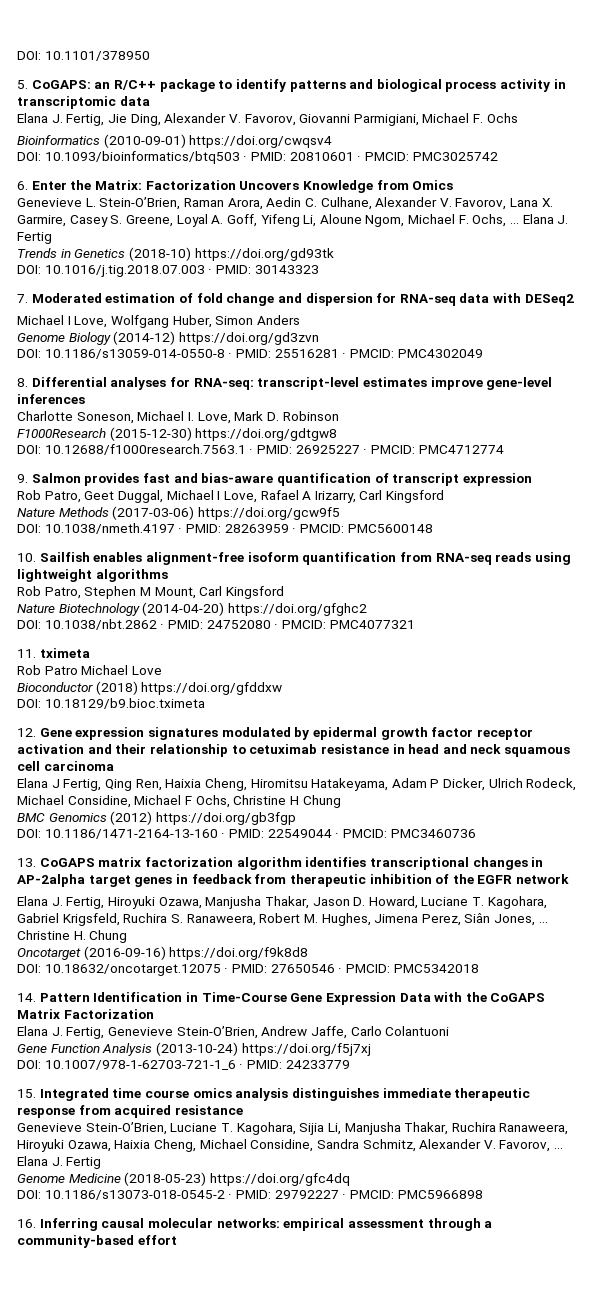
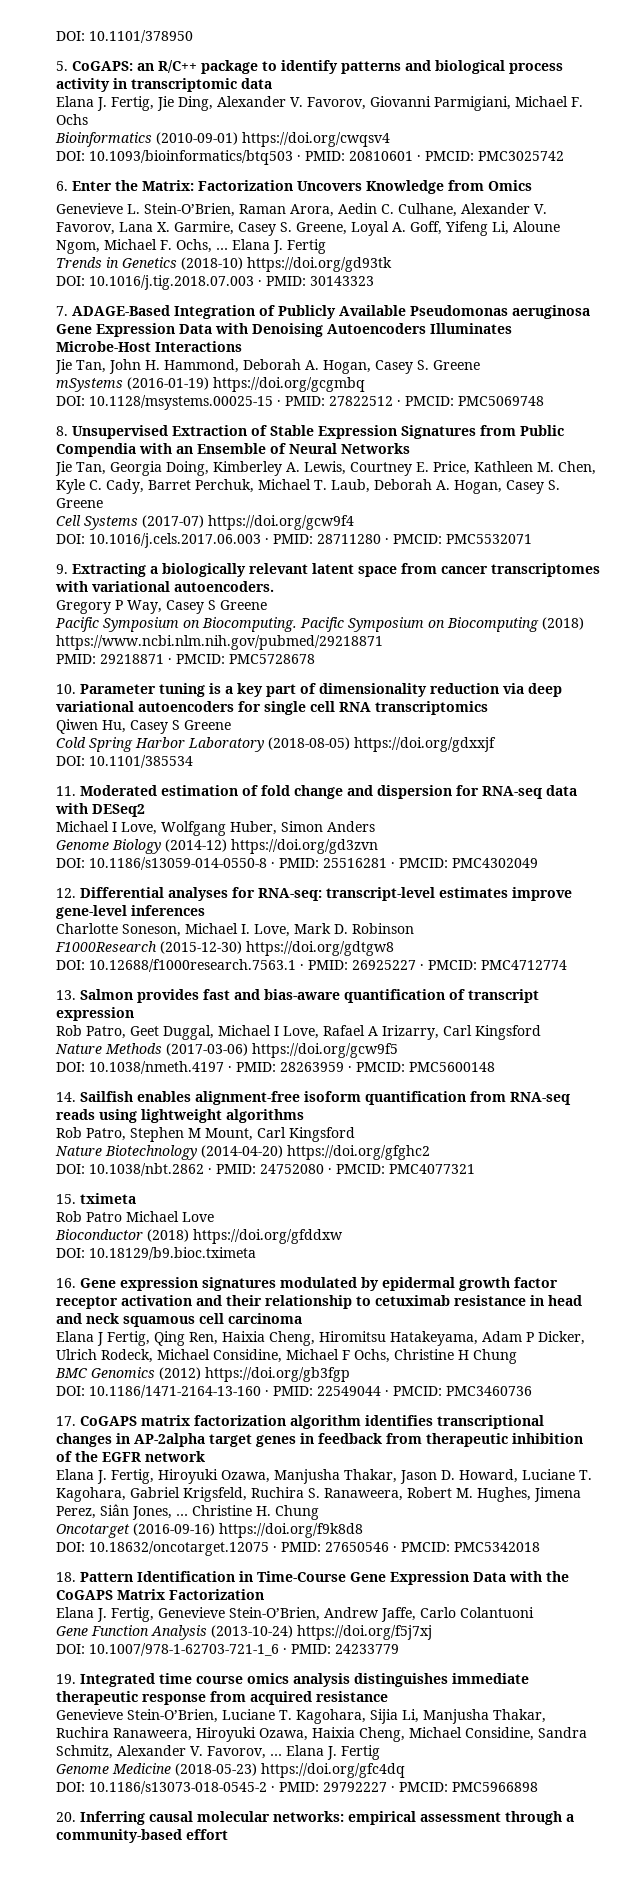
- 7. Moderated estimation of fold change and dispersion for RNA-seq data with DESeq2
+ 7. ADAGE-Based Integration of Publicly Available Pseudomonas aeruginosa Gene Expression Data with Denoising Autoencoders Illuminates Microbe-Host Interactions
+ Jie Tan, John H. Hammond, Deborah A. Hogan, Casey S. Greene
+ mSystems (2016-01-19) https://doi.org/gcgmbq
+ DOI: 10.1128/msystems.00025-15 · PMID: 27822512 · PMCID: PMC5069748
+ 8. Unsupervised Extraction of Stable Expression Signatures from Public Compendia with an Ensemble of Neural Networks
+ Jie Tan, Georgia Doing, Kimberley A. Lewis, Courtney E. Price, Kathleen M. Chen, Kyle C. Cady, Barret Perchuk, Michael T. Laub, Deborah A. Hogan, Casey S. Greene
+ Cell Systems (2017-07) https://doi.org/gcw9f4
+ DOI: 10.1016/j.cels.2017.06.003 · PMID: 28711280 · PMCID: PMC5532071
+ 9. Extracting a biologically relevant latent space from cancer transcriptomes with variational autoencoders.
+ Gregory P Way, Casey S Greene
+ Pacific Symposium on Biocomputing. Pacific Symposium on Biocomputing (2018) https://www.ncbi.nlm.nih.gov/pubmed/29218871
+ PMID: 29218871 · PMCID: PMC5728678
+ 10. Parameter tuning is a key part of dimensionality reduction via deep variational autoencoders for single cell RNA transcriptomics
+ Qiwen Hu, Casey S Greene
+ Cold Spring Harbor Laboratory (2018-08-05) https://doi.org/gdxxjf
+ DOI: 10.1101/385534
+ 11. Moderated estimation of fold change and dispersion for RNA-seq data with DESeq2
- 8. Differential analyses for RNA-seq: transcript-level estimates improve gene-level inferences
+ 12. Differential analyses for RNA-seq: transcript-level estimates improve gene-level inferences
- 9. Salmon provides fast and bias-aware quantification of transcript expression
+ 13. Salmon provides fast and bias-aware quantification of transcript expression
- 10. Sailfish enables alignment-free isoform quantification from RNA-seq reads using lightweight algorithms
+ 14. Sailfish enables alignment-free isoform quantification from RNA-seq reads using lightweight algorithms
- 11. tximeta
+ 15. tximeta
- 12. Gene expression signatures modulated by epidermal growth factor receptor activation and their relationship to cetuximab resistance in head and neck squamous cell carcinoma
+ 16. Gene expression signatures modulated by epidermal growth factor receptor activation and their relationship to cetuximab resistance in head and neck squamous cell carcinoma
- 13. CoGAPS matrix factorization algorithm identifies transcriptional changes in AP-2alpha target genes in feedback from therapeutic inhibition of the EGFR network
+ 17. CoGAPS matrix factorization algorithm identifies transcriptional changes in AP-2alpha target genes in feedback from therapeutic inhibition of the EGFR network
- 14. Pattern Identification in Time-Course Gene Expression Data with the CoGAPS Matrix Factorization
+ 18. Pattern Identification in Time-Course Gene Expression Data with the CoGAPS Matrix Factorization
- 15. Integrated time course omics analysis distinguishes immediate therapeutic response from acquired resistance
+ 19. Integrated time course omics analysis distinguishes immediate therapeutic response from acquired resistance
- 16. Inferring causal molecular networks: empirical assessment through a community-based effort
+ 20. Inferring causal molecular networks: empirical assessment through a community-based effort

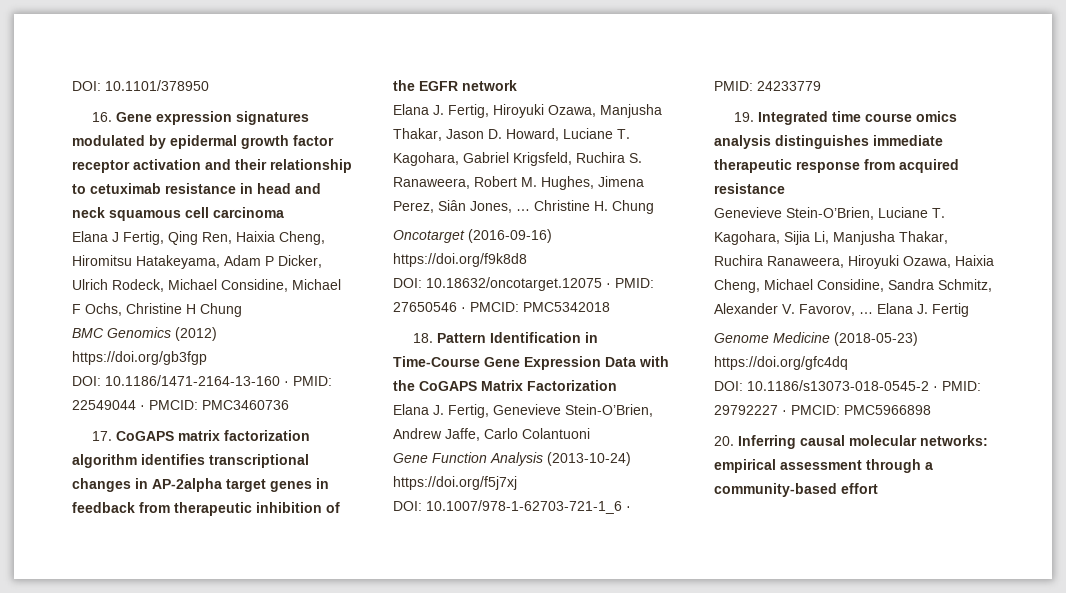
- 5. CoGAPS: an R/C++ package to identify patterns and biological process activity in transcriptomic data
- Elana J. Fertig, Jie Ding, Alexander V. Favorov, Giovanni Parmigiani, Michael F. Ochs
- Bioinformatics (2010-09-01) https://doi.org/cwqsv4
- DOI: 10.1093/bioinformatics/btq503 · PMID: 20810601 · PMCID: PMC3025742
- 6. Enter the Matrix: Factorization Uncovers Knowledge from Omics
- Genevieve L. Stein-O’Brien, Raman Arora, Aedin C. Culhane, Alexander V. Favorov, Lana X. Garmire, Casey S. Greene, Loyal A. Goff, Yifeng Li, Aloune Ngom, Michael F. Ochs, … Elana J. Fertig
- Trends in Genetics (2018-10) https://doi.org/gd93tk
- DOI: 10.1016/j.tig.2018.07.003 · PMID: 30143323
- 7. ADAGE-Based Integration of Publicly Available Pseudomonas aeruginosa Gene Expression Data with Denoising Autoencoders Illuminates Microbe-Host Interactions
- Jie Tan, John H. Hammond, Deborah A. Hogan, Casey S. Greene
- mSystems (2016-01-19) https://doi.org/gcgmbq
- DOI: 10.1128/msystems.00025-15 · PMID: 27822512 · PMCID: PMC5069748
- 8. Unsupervised Extraction of Stable Expression Signatures from Public Compendia with an Ensemble of Neural Networks
- Jie Tan, Georgia Doing, Kimberley A. Lewis, Courtney E. Price, Kathleen M. Chen, Kyle C. Cady, Barret Perchuk, Michael T. Laub, Deborah A. Hogan, Casey S. Greene
- Cell Systems (2017-07) https://doi.org/gcw9f4
- DOI: 10.1016/j.cels.2017.06.003 · PMID: 28711280 · PMCID: PMC5532071
- 9. Extracting a biologically relevant latent space from cancer transcriptomes with variational autoencoders.
- Gregory P Way, Casey S Greene
- Pacific Symposium on Biocomputing. Pacific Symposium on Biocomputing (2018) https://www.ncbi.nlm.nih.gov/pubmed/29218871
- PMID: 29218871 · PMCID: PMC5728678
- 10. Parameter tuning is a key part of dimensionality reduction via deep variational autoencoders for single cell RNA transcriptomics
- Qiwen Hu, Casey S Greene
- Cold Spring Harbor Laboratory (2018-08-05) https://doi.org/gdxxjf
- DOI: 10.1101/385534
- 11. Moderated estimation of fold change and dispersion for RNA-seq data with DESeq2
- Michael I Love, Wolfgang Huber, Simon Anders
- Genome Biology (2014-12) https://doi.org/gd3zvn
- DOI: 10.1186/s13059-014-0550-8 · PMID: 25516281 · PMCID: PMC4302049
- 12. Differential analyses for RNA-seq: transcript-level estimates improve gene-level inferences
- Charlotte Soneson, Michael I. Love, Mark D. Robinson
- F1000Research (2015-12-30) https://doi.org/gdtgw8
- DOI: 10.12688/f1000research.7563.1 · PMID: 26925227 · PMCID: PMC4712774
- 13. Salmon provides fast and bias-aware quantification of transcript expression
- Rob Patro, Geet Duggal, Michael I Love, Rafael A Irizarry, Carl Kingsford
- Nature Methods (2017-03-06) https://doi.org/gcw9f5
- DOI: 10.1038/nmeth.4197 · PMID: 28263959 · PMCID: PMC5600148
- 14. Sailfish enables alignment-free isoform quantification from RNA-seq reads using lightweight algorithms
- Rob Patro, Stephen M Mount, Carl Kingsford
- Nature Biotechnology (2014-04-20) https://doi.org/gfghc2
- DOI: 10.1038/nbt.2862 · PMID: 24752080 · PMCID: PMC4077321
- 15. tximeta
- Rob Patro Michael Love
- Bioconductor (2018) https://doi.org/gfddxw
- DOI: 10.18129/b9.bioc.tximeta

